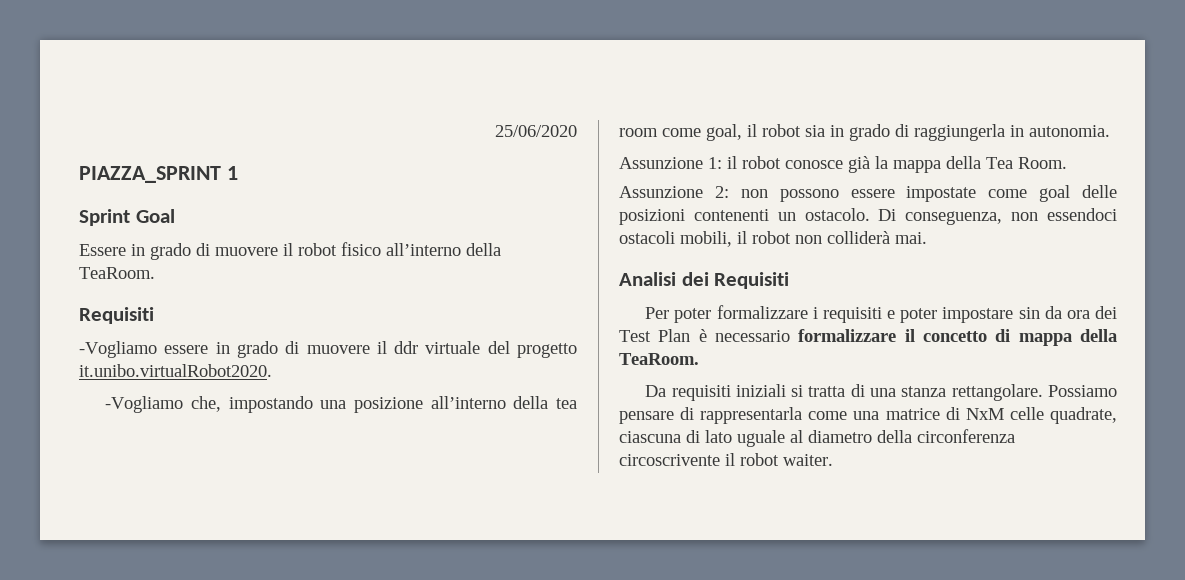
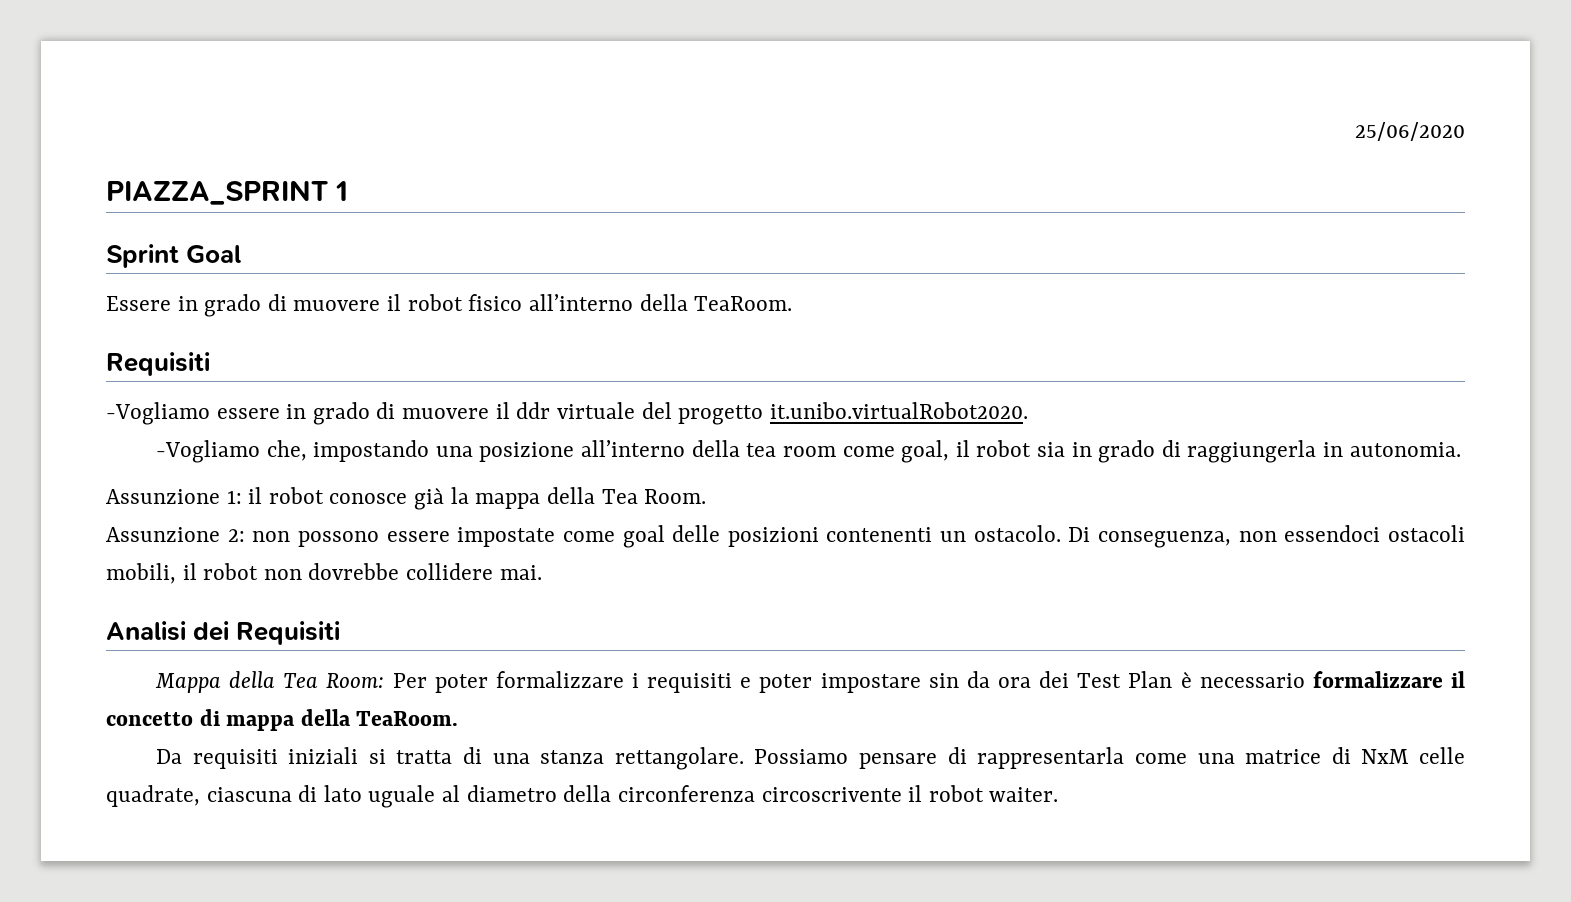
- Di conseguenza, non essendoci ostacoli mobili, il robot non colliderà mai.
+ Di conseguenza, non essendoci ostacoli mobili, il robot non dovrebbe collidere mai.
- Per poter formalizzare i requisiti e poter impostare sin da ora dei Test Plan è necessario formalizzare il concetto di mappa della TeaRoom.
+ Mappa della Tea Room: Per poter formalizzare i requisiti e poter impostare sin da ora dei Test Plan è necessario formalizzare il concetto di mappa della TeaRoom.

